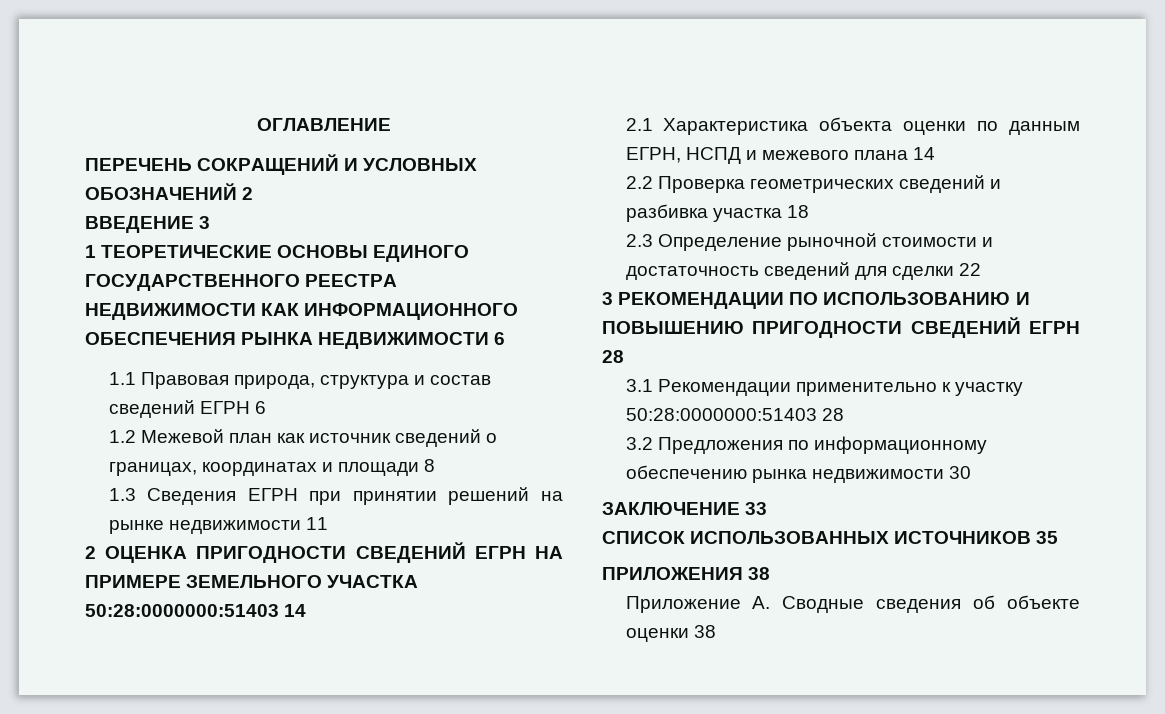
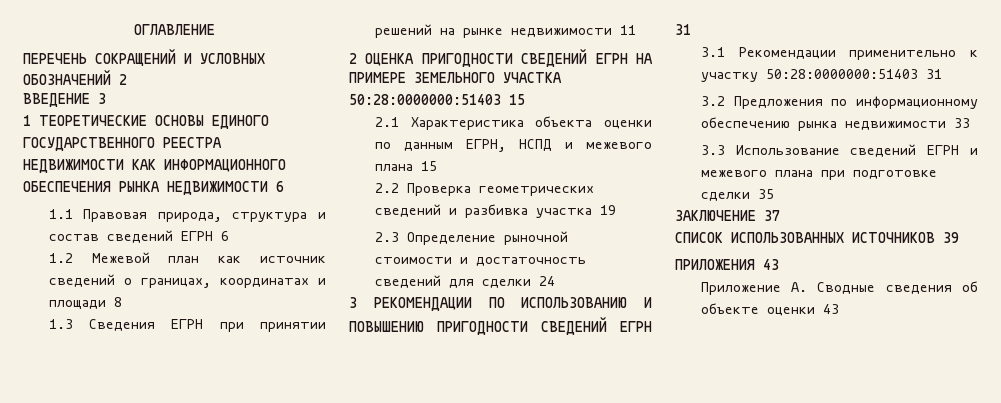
- 2 ОЦЕНКА ПРИГОДНОСТИ СВЕДЕНИЙ ЕГРН НА ПРИМЕРЕ ЗЕМЕЛЬНОГО УЧАСТКА 50:28:0000000:51403 14
+ 2 ОЦЕНКА ПРИГОДНОСТИ СВЕДЕНИЙ ЕГРН НА ПРИМЕРЕ ЗЕМЕЛЬНОГО УЧАСТКА 50:28:0000000:51403 15
- 2.1 Характеристика объекта оценки по данным ЕГРН, НСПД и межевого плана 14
+ 2.1 Характеристика объекта оценки по данным ЕГРН, НСПД и межевого плана 15
- 2.2 Проверка геометрических сведений и разбивка участка 18
+ 2.2 Проверка геометрических сведений и разбивка участка 19
- 2.3 Определение рыночной стоимости и достаточность сведений для сделки 22
+ 2.3 Определение рыночной стоимости и достаточность сведений для сделки 24
- 3 РЕКОМЕНДАЦИИ ПО ИСПОЛЬЗОВАНИЮ И ПОВЫШЕНИЮ ПРИГОДНОСТИ СВЕДЕНИЙ ЕГРН 28
+ 3 РЕКОМЕНДАЦИИ ПО ИСПОЛЬЗОВАНИЮ И ПОВЫШЕНИЮ ПРИГОДНОСТИ СВЕДЕНИЙ ЕГРН 31
- 3.1 Рекомендации применительно к участку 50:28:0000000:51403 28
+ 3.1 Рекомендации применительно к участку 50:28:0000000:51403 31
- 3.2 Предложения по информационному обеспечению рынка недвижимости 30
+ 3.2 Предложения по информационному обеспечению рынка недвижимости 33
+ 3.3 Использование сведений ЕГРН и межевого плана при подготовке сделки 35
- ЗАКЛЮЧЕНИЕ 33
+ ЗАКЛЮЧЕНИЕ 37
- СПИСОК ИСПОЛЬЗОВАННЫХ ИСТОЧНИКОВ 35
+ СПИСОК ИСПОЛЬЗОВАННЫХ ИСТОЧНИКОВ 39
- ПРИЛОЖЕНИЯ 38
+ ПРИЛОЖЕНИЯ 43
- Приложение А. Сводные сведения об объекте оценки 38
+ Приложение А. Сводные сведения об объекте оценки 43

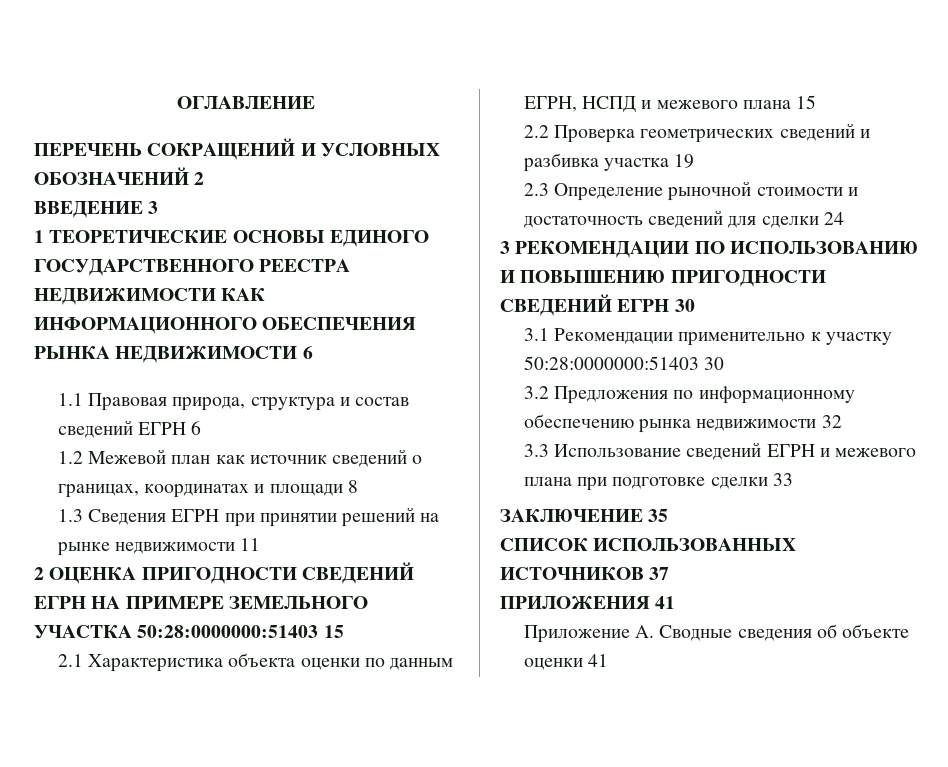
- 3 РЕКОМЕНДАЦИИ ПО ИСПОЛЬЗОВАНИЮ И ПОВЫШЕНИЮ ПРИГОДНОСТИ СВЕДЕНИЙ ЕГРН 31
+ 3 РЕКОМЕНДАЦИИ ПО ИСПОЛЬЗОВАНИЮ И ПОВЫШЕНИЮ ПРИГОДНОСТИ СВЕДЕНИЙ ЕГРН 30
- 3.1 Рекомендации применительно к участку 50:28:0000000:51403 31
+ 3.1 Рекомендации применительно к участку 50:28:0000000:51403 30
- 3.2 Предложения по информационному обеспечению рынка недвижимости 33
+ 3.2 Предложения по информационному обеспечению рынка недвижимости 32
- 3.3 Использование сведений ЕГРН и межевого плана при подготовке сделки 35
+ 3.3 Использование сведений ЕГРН и межевого плана при подготовке сделки 33
- ЗАКЛЮЧЕНИЕ 37
+ ЗАКЛЮЧЕНИЕ 35
- СПИСОК ИСПОЛЬЗОВАННЫХ ИСТОЧНИКОВ 39
+ СПИСОК ИСПОЛЬЗОВАННЫХ ИСТОЧНИКОВ 37
- ПРИЛОЖЕНИЯ 43
+ ПРИЛОЖЕНИЯ 41
- Приложение А. Сводные сведения об объекте оценки 43
+ Приложение А. Сводные сведения об объекте оценки 41

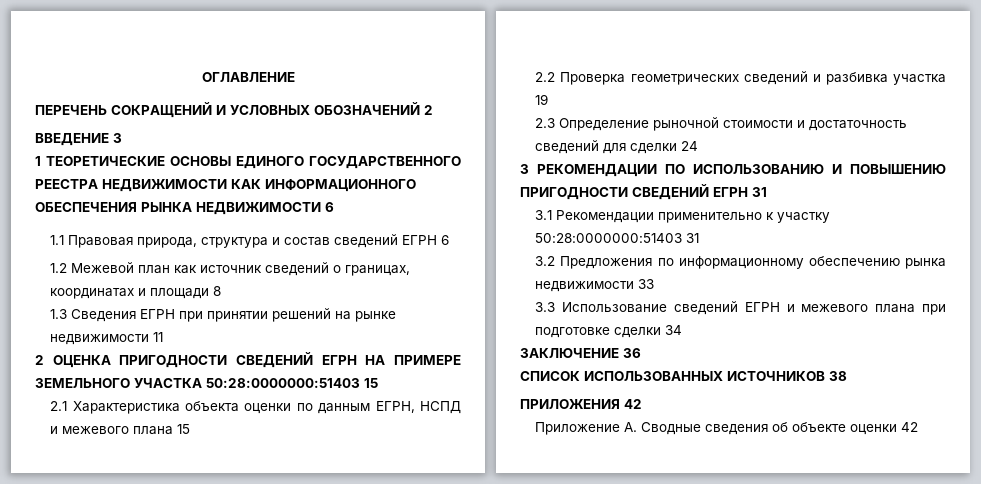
- 3 РЕКОМЕНДАЦИИ ПО ИСПОЛЬЗОВАНИЮ И ПОВЫШЕНИЮ ПРИГОДНОСТИ СВЕДЕНИЙ ЕГРН 30
+ 3 РЕКОМЕНДАЦИИ ПО ИСПОЛЬЗОВАНИЮ И ПОВЫШЕНИЮ ПРИГОДНОСТИ СВЕДЕНИЙ ЕГРН 31
- 3.1 Рекомендации применительно к участку 50:28:0000000:51403 30
+ 3.1 Рекомендации применительно к участку 50:28:0000000:51403 31
- 3.2 Предложения по информационному обеспечению рынка недвижимости 32
+ 3.2 Предложения по информационному обеспечению рынка недвижимости 33
- 3.3 Использование сведений ЕГРН и межевого плана при подготовке сделки 33
+ 3.3 Использование сведений ЕГРН и межевого плана при подготовке сделки 34
- ЗАКЛЮЧЕНИЕ 35
+ ЗАКЛЮЧЕНИЕ 36
- СПИСОК ИСПОЛЬЗОВАННЫХ ИСТОЧНИКОВ 37
+ СПИСОК ИСПОЛЬЗОВАННЫХ ИСТОЧНИКОВ 38
- ПРИЛОЖЕНИЯ 41
+ ПРИЛОЖЕНИЯ 42
- Приложение А. Сводные сведения об объекте оценки 41
+ Приложение А. Сводные сведения об объекте оценки 42

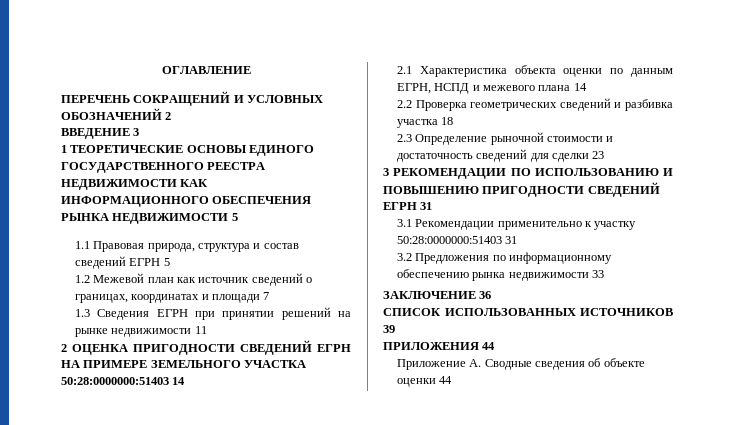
- 1 ТЕОРЕТИЧЕСКИЕ ОСНОВЫ ЕДИНОГО ГОСУДАРСТВЕННОГО РЕЕСТРА НЕДВИЖИМОСТИ КАК ИНФОРМАЦИОННОГО ОБЕСПЕЧЕНИЯ РЫНКА НЕДВИЖИМОСТИ 6
+ 1 ТЕОРЕТИЧЕСКИЕ ОСНОВЫ ЕДИНОГО ГОСУДАРСТВЕННОГО РЕЕСТРА НЕДВИЖИМОСТИ КАК ИНФОРМАЦИОННОГО ОБЕСПЕЧЕНИЯ РЫНКА НЕДВИЖИМОСТИ 5
- 1.1 Правовая природа, структура и состав сведений ЕГРН 6
+ 1.1 Правовая природа, структура и состав сведений ЕГРН 5
- 1.2 Межевой план как источник сведений о границах, координатах и площади 8
+ 1.2 Межевой план как источник сведений о границах, координатах и площади 7
- 2 ОЦЕНКА ПРИГОДНОСТИ СВЕДЕНИЙ ЕГРН НА ПРИМЕРЕ ЗЕМЕЛЬНОГО УЧАСТКА 50:28:0000000:51403 15
+ 2 ОЦЕНКА ПРИГОДНОСТИ СВЕДЕНИЙ ЕГРН НА ПРИМЕРЕ ЗЕМЕЛЬНОГО УЧАСТКА 50:28:0000000:51403 14
- 2.1 Характеристика объекта оценки по данным ЕГРН, НСПД и межевого плана 15
+ 2.1 Характеристика объекта оценки по данным ЕГРН, НСПД и межевого плана 14
- 2.2 Проверка геометрических сведений и разбивка участка 19
+ 2.2 Проверка геометрических сведений и разбивка участка 18
- 2.3 Определение рыночной стоимости и достаточность сведений для сделки 24
+ 2.3 Определение рыночной стоимости и достаточность сведений для сделки 23
- 3.3 Использование сведений ЕГРН и межевого плана при подготовке сделки 34
- СПИСОК ИСПОЛЬЗОВАННЫХ ИСТОЧНИКОВ 38
+ СПИСОК ИСПОЛЬЗОВАННЫХ ИСТОЧНИКОВ 39
- ПРИЛОЖЕНИЯ 42
+ ПРИЛОЖЕНИЯ 44
- Приложение А. Сводные сведения об объекте оценки 42
+ Приложение А. Сводные сведения об объекте оценки 44

